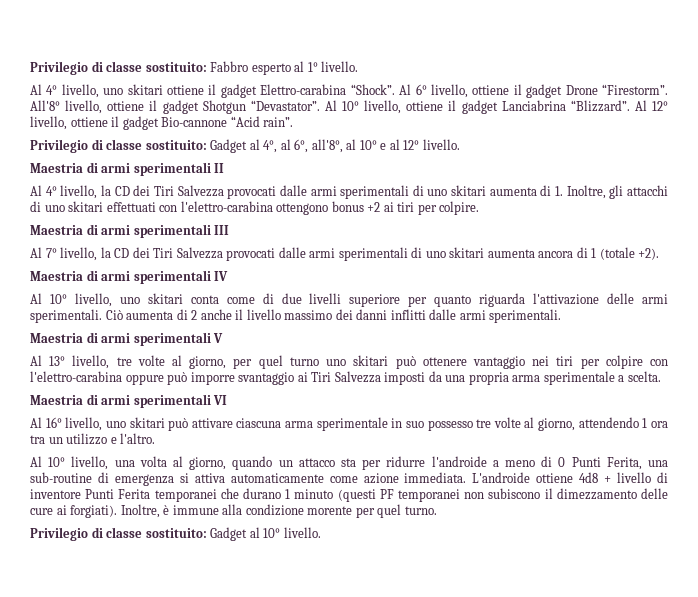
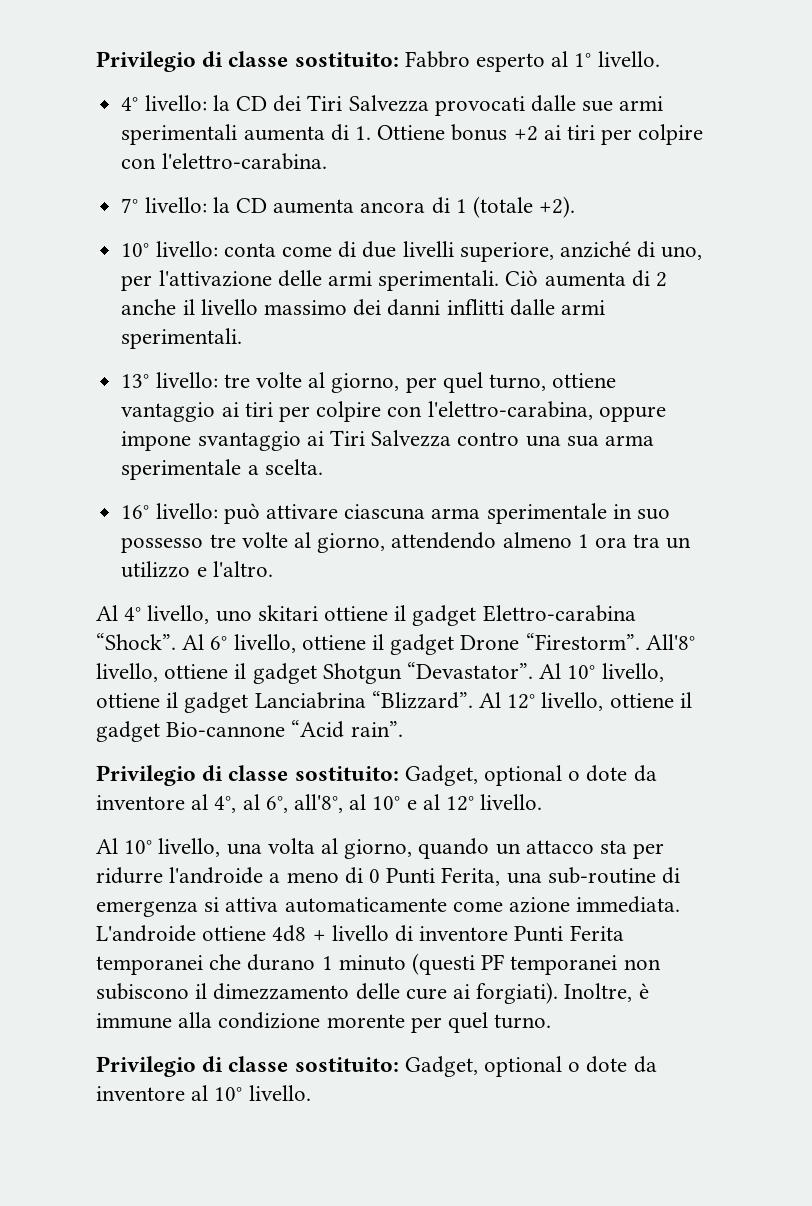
+ 4° livello: la CD dei Tiri Salvezza provocati dalle sue armi sperimentali aumenta di 1. Ottiene bonus +2 ai tiri per colpire con l'elettro-carabina.
+ 7° livello: la CD aumenta ancora di 1 (totale +2).
+ 10° livello: conta come di due livelli superiore, anziché di uno, per l'attivazione delle armi sperimentali. Ciò aumenta di 2 anche il livello massimo dei danni inflitti dalle armi sperimentali.
+ 13° livello: tre volte al giorno, per quel turno, ottiene vantaggio ai tiri per colpire con l'elettro-carabina, oppure impone svantaggio ai Tiri Salvezza contro una sua arma sperimentale a scelta.
+ 16° livello: può attivare ciascuna arma sperimentale in suo possesso tre volte al giorno, attendendo almeno 1 ora tra un utilizzo e l'altro.
- Privilegio di classe sostituito: Gadget al 4°, al 6°, all'8°, al 10° e al 12° livello.
+ Privilegio di classe sostituito: Gadget, optional o dote da inventore al 4°, al 6°, all'8°, al 10° e al 12° livello.
- Maestria di armi sperimentali II
- Al 4° livello, la CD dei Tiri Salvezza provocati dalle armi sperimentali di uno skitari aumenta di 1. Inoltre, gli attacchi di uno skitari effettuati con l'elettro-carabina ottengono bonus +2 ai tiri per colpire.
- Maestria di armi sperimentali III
- Al 7° livello, la CD dei Tiri Salvezza provocati dalle armi sperimentali di uno skitari aumenta ancora di 1 (totale +2).
- Maestria di armi sperimentali IV
- Al 10° livello, uno skitari conta come di due livelli superiore per quanto riguarda l'attivazione delle armi sperimentali. Ciò aumenta di 2 anche il livello massimo dei danni inflitti dalle armi sperimentali.
- Maestria di armi sperimentali V
- Al 13° livello, tre volte al giorno, per quel turno uno skitari può ottenere vantaggio nei tiri per colpire con l'elettro-carabina oppure può imporre svantaggio ai Tiri Salvezza imposti da una propria arma sperimentale a scelta.
- Maestria di armi sperimentali VI
- Al 16° livello, uno skitari può attivare ciascuna arma sperimentale in suo possesso tre volte al giorno, attendendo 1 ora tra un utilizzo e l'altro.
- Privilegio di classe sostituito: Gadget al 10° livello.
+ Privilegio di classe sostituito: Gadget, optional o dote da inventore al 10° livello.

